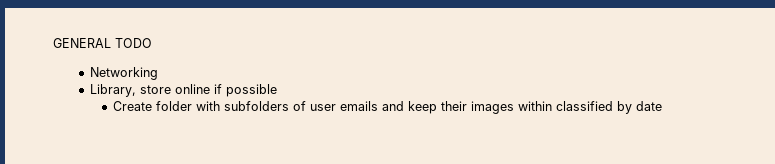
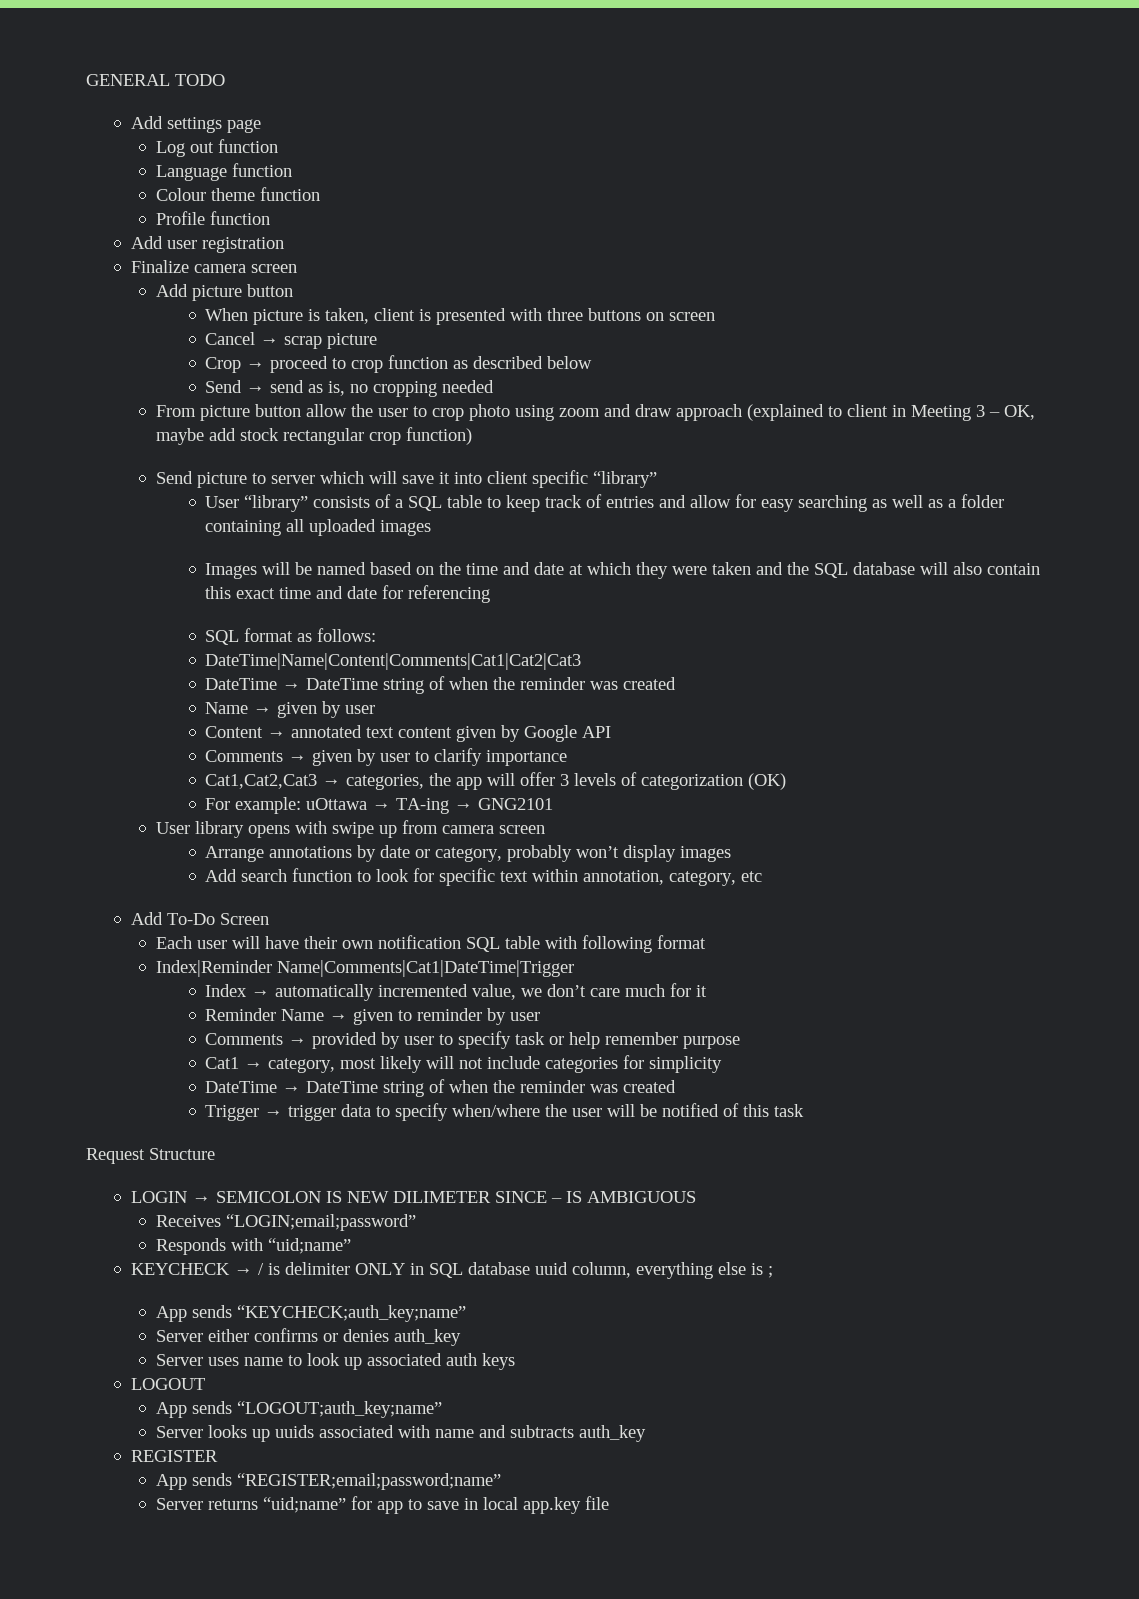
- Networking
- Library, store online if possible
- Create folder with subfolders of user emails and keep their images within classified by date
+ Add settings page
+ Log out function
+ Language function
+ Colour theme function
+ Profile function
+ Add user registration
+ Finalize camera screen
+ Add picture button
+ When picture is taken, client is presented with three buttons on screen
+ Cancel → scrap picture
+ Crop → proceed to crop function as described below
+ Send → send as is, no cropping needed
+ From picture button allow the user to crop photo using zoom and draw approach (explained to client in Meeting 3 – OK, maybe add stock rectangular crop function)
+ Send picture to server which will save it into client specific “library”
+ User “library” consists of a SQL table to keep track of entries and allow for easy searching as well as a folder containing all uploaded images
+ Images will be named based on the time and date at which they were taken and the SQL database will also contain this exact time and date for referencing
+ SQL format as follows:
+ DateTime|Name|Content|Comments|Cat1|Cat2|Cat3
+ DateTime → DateTime string of when the reminder was created
+ Name → given by user
+ Content → annotated text content given by Google API
+ Comments → given by user to clarify importance
+ Cat1,Cat2,Cat3 → categories, the app will offer 3 levels of categorization (OK)
+ For example: uOttawa → TA-ing → GNG2101
+ User library opens with swipe up from camera screen
+ Arrange annotations by date or category, probably won’t display images
+ Add search function to look for specific text within annotation, category, etc
+ Add To-Do Screen
+ Each user will have their own notification SQL table with following format
+ Index|Reminder Name|Comments|Cat1|DateTime|Trigger
+ Index → automatically incremented value, we don’t care much for it
+ Reminder Name → given to reminder by user
+ Comments → provided by user to specify task or help remember purpose
+ Cat1 → category, most likely will not include categories for simplicity
+ DateTime → DateTime string of when the reminder was created
+ Trigger → trigger data to specify when/where the user will be notified of this task
+ Request Structure
+ LOGIN → SEMICOLON IS NEW DILIMETER SINCE – IS AMBIGUOUS
+ Receives “LOGIN;email;password”
+ Responds with “uid;name”
+ KEYCHECK → / is delimiter ONLY in SQL database uuid column, everything else is ;
+ App sends “KEYCHECK;auth_key;name”
+ Server either confirms or denies auth_key
+ Server uses name to look up associated auth keys
+ LOGOUT
+ App sends “LOGOUT;auth_key;name”
+ Server looks up uuids associated with name and subtracts auth_key
+ REGISTER
+ App sends “REGISTER;email;password;name”
+ Server returns “uid;name” for app to save in local app.key file

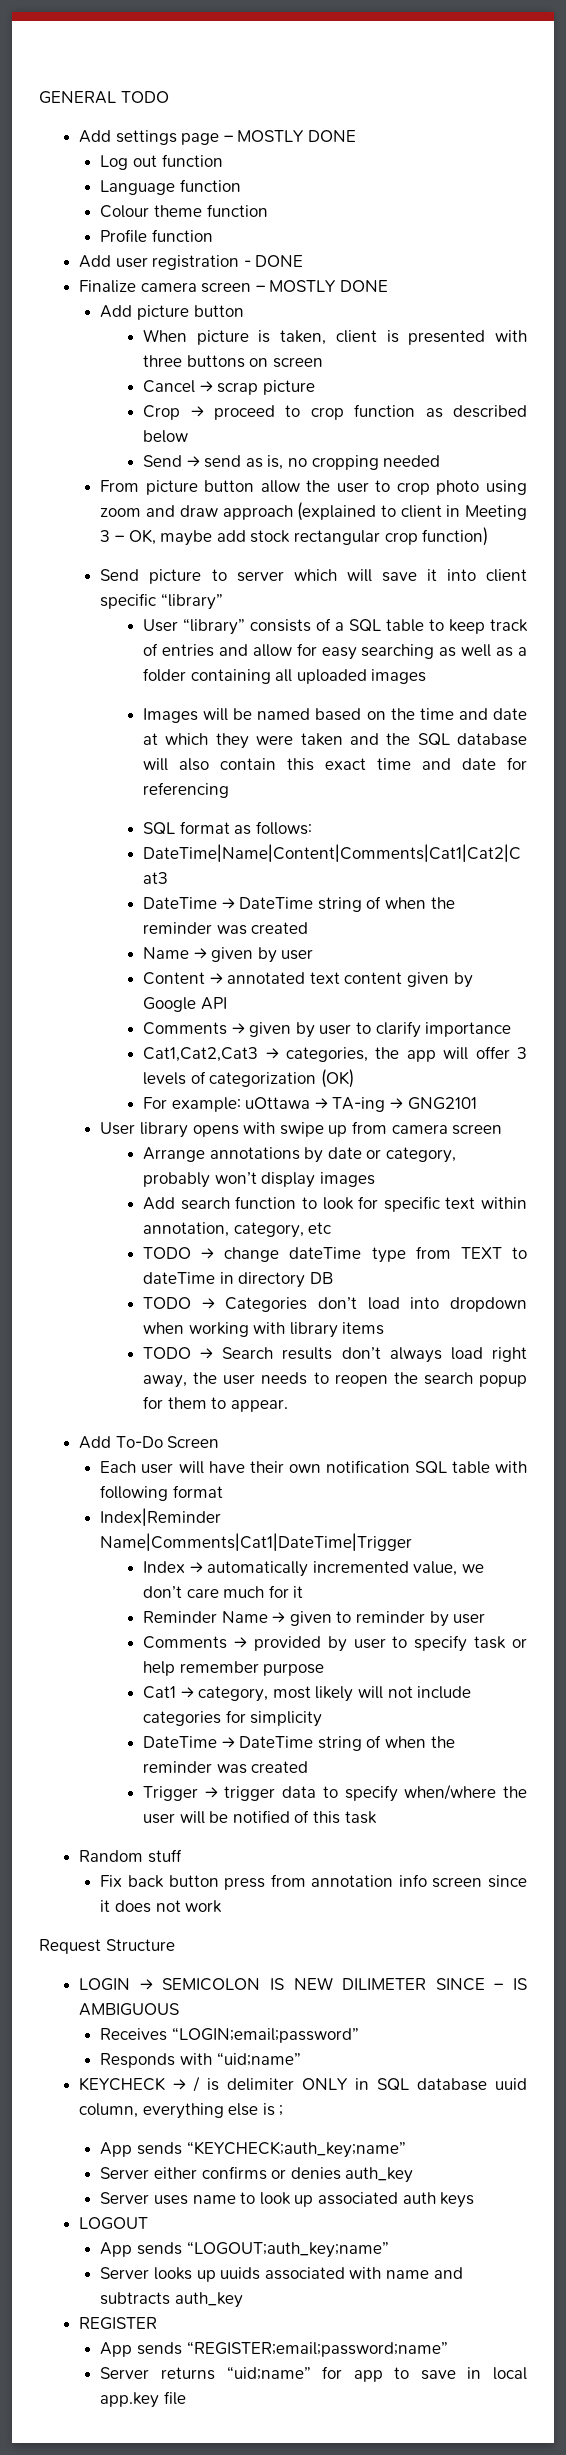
- Add settings page
+ Add settings page – MOSTLY DONE
- Add user registration
+ Add user registration - DONE
- Finalize camera screen
+ Finalize camera screen – MOSTLY DONE
+ TODO → change dateTime type from TEXT to dateTime in directory DB
+ TODO → Categories don’t load into dropdown when working with library items
+ TODO → Search results don’t always load right away, the user needs to reopen the search popup for them to appear.
+ Random stuff
+ Fix back button press from annotation info screen since it does not work

